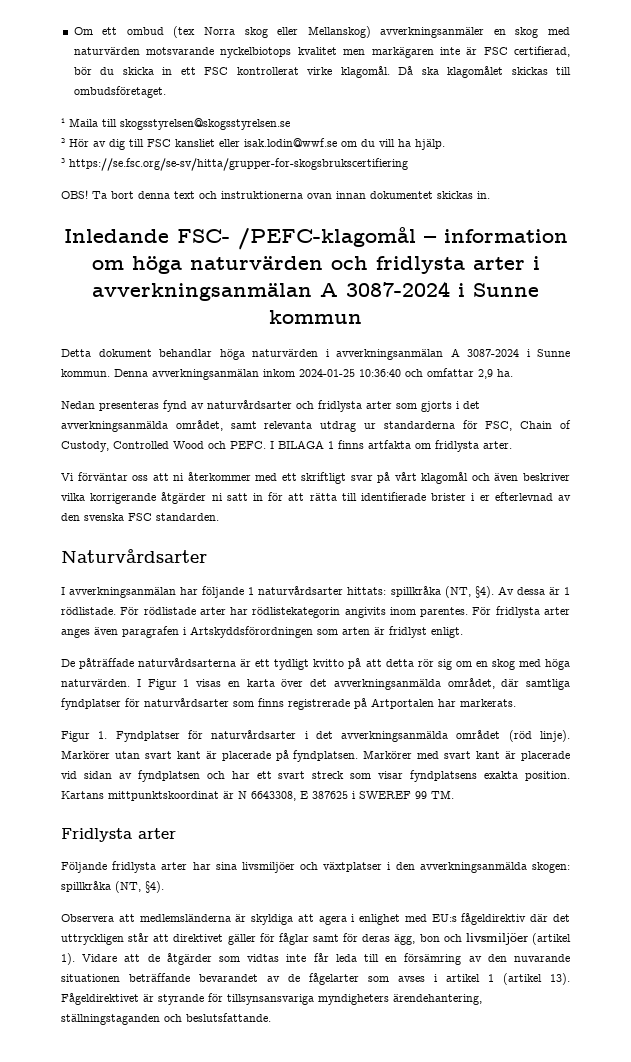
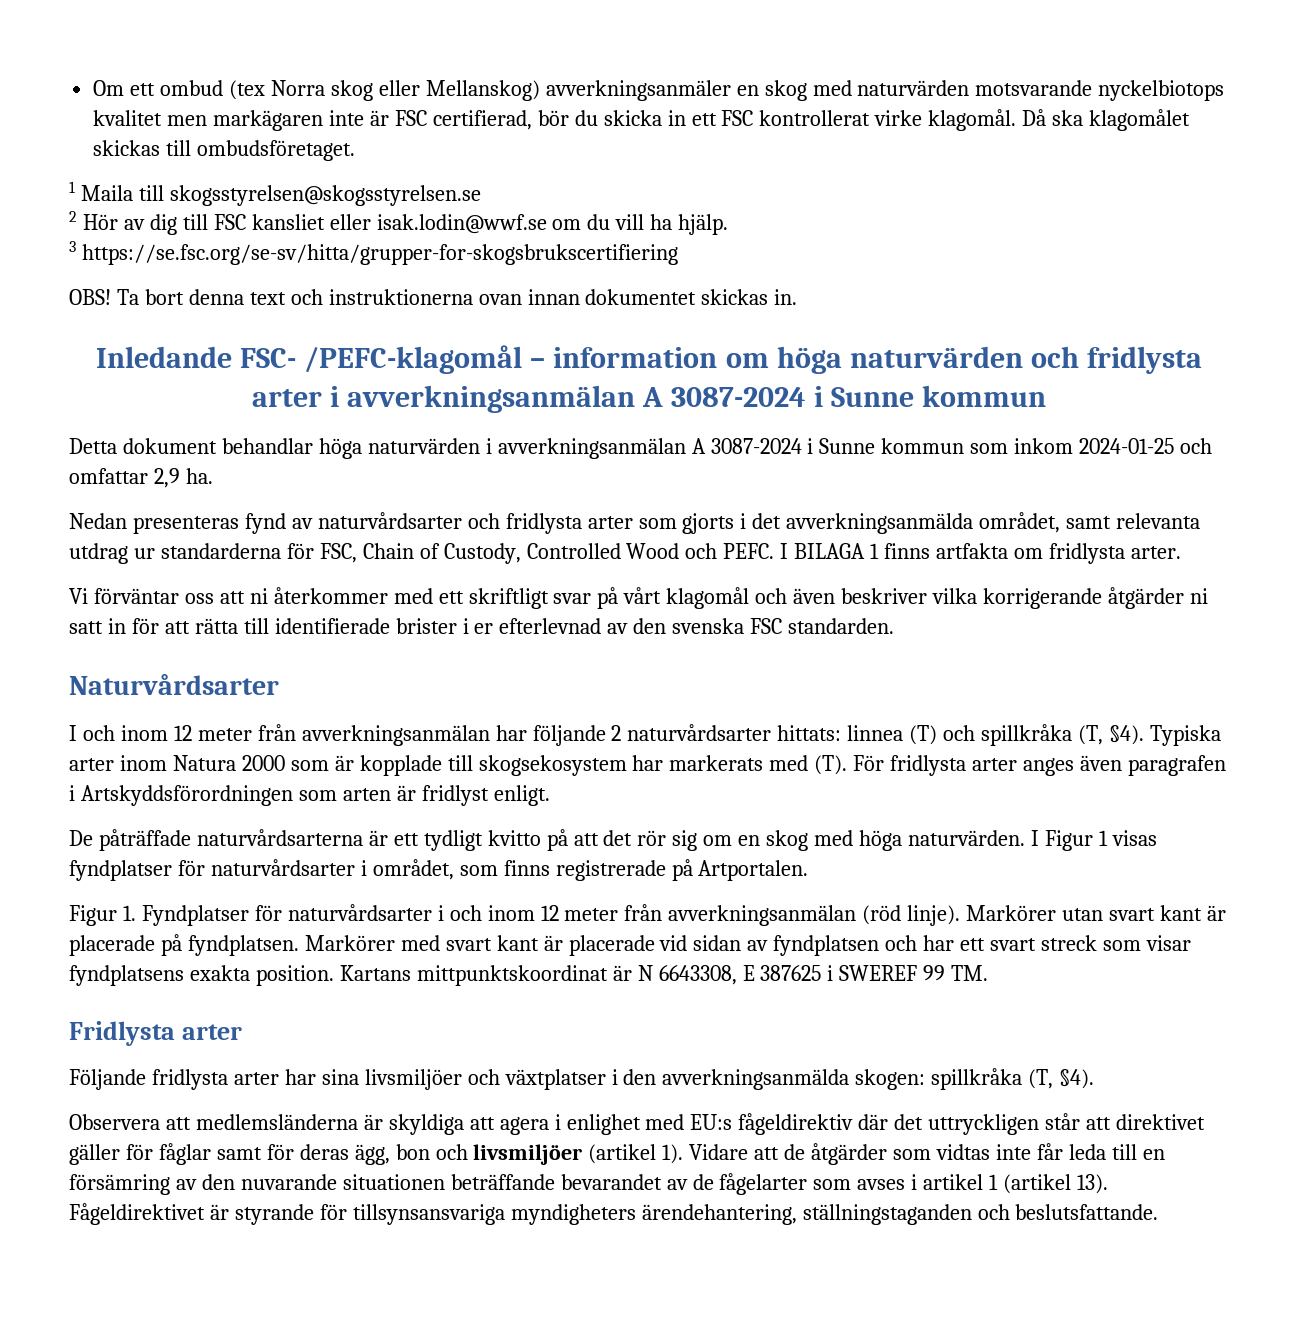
- Detta dokument behandlar höga naturvärden i avverkningsanmälan A 3087-2024 i Sunne kommun. Denna avverkningsanmälan inkom 2024-01-25 10:36:40 och omfattar 2,9 ha.
+ Detta dokument behandlar höga naturvärden i avverkningsanmälan A 3087-2024 i Sunne kommun som inkom 2024-01-25 och omfattar 2,9 ha.
- I avverkningsanmälan har följande 1 naturvårdsarter hittats: spillkråka (NT, §4). Av dessa är 1 rödlistade. För rödlistade arter har rödlistekategorin angivits inom parentes. För fridlysta arter anges även paragrafen i Artskyddsförordningen som arten är fridlyst enligt.
+ I och inom 12 meter från avverkningsanmälan har följande 2 naturvårdsarter hittats: linnea (T) och spillkråka (T, §4). Typiska arter inom Natura 2000 som är kopplade till skogsekosystem har markerats med (T). För fridlysta arter anges även paragrafen i Artskyddsförordningen som arten är fridlyst enligt.
- De påträffade naturvårdsarterna är ett tydligt kvitto på att detta rör sig om en skog med höga naturvärden.
+ De påträffade naturvårdsarterna är ett tydligt kvitto på att det rör sig om en skog med höga naturvärden.
- I Figur 1 visas en karta över det avverkningsanmälda området, där samtliga fyndplatser för naturvårdsarter som finns registrerade på Artportalen har markerats.
+ I Figur 1 visas fyndplatser för naturvårdsarter i området, som finns registrerade på Artportalen.
- Figur 1. Fyndplatser för naturvårdsarter i det avverkningsanmälda området (röd linje).
+ Figur 1. Fyndplatser för naturvårdsarter i och inom 12 meter från avverkningsanmälan (röd linje).
- Följande fridlysta arter har sina livsmiljöer och växtplatser i den avverkningsanmälda skogen: spillkråka (NT, §4).
+ Följande fridlysta arter har sina livsmiljöer och växtplatser i den avverkningsanmälda skogen: spillkråka (T, §4).

